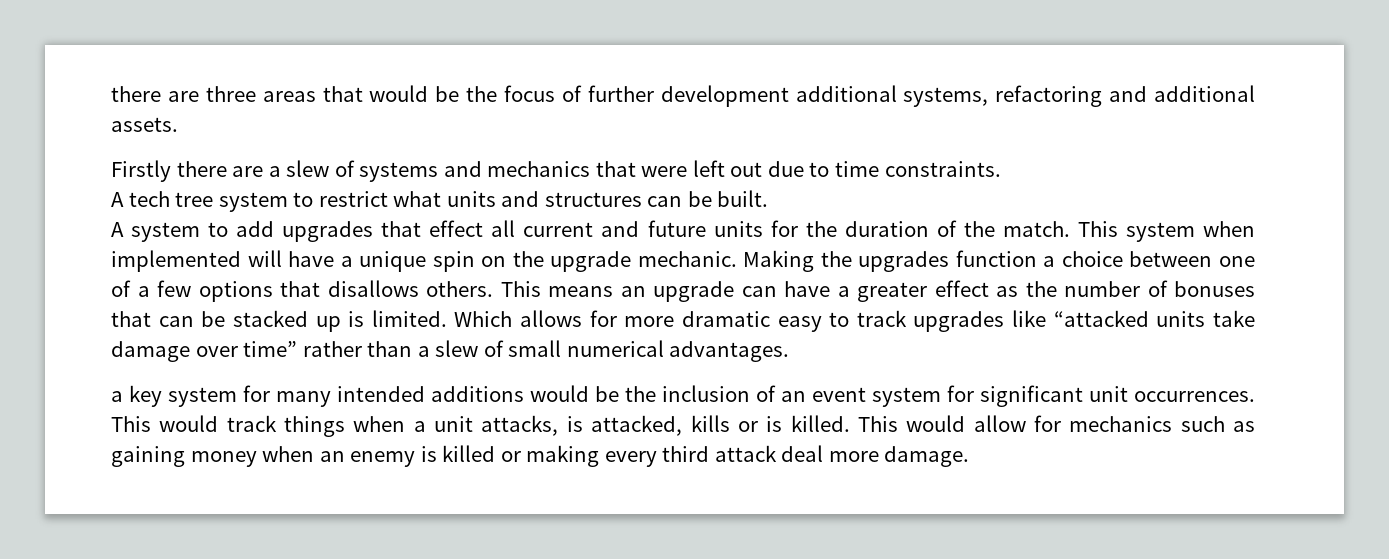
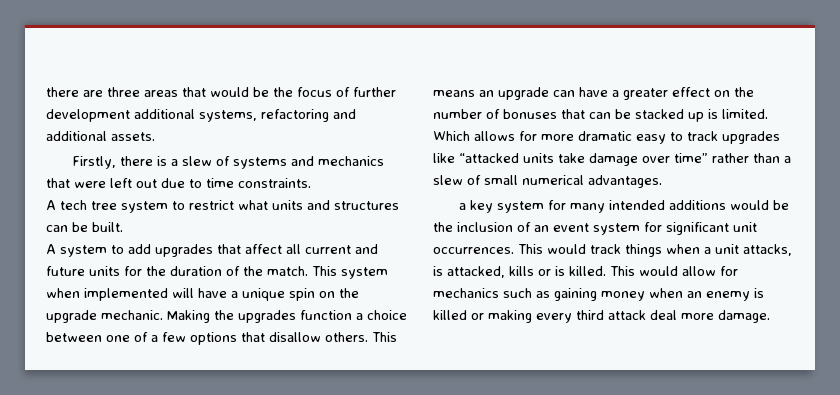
- Firstly there are a slew of systems and mechanics that were left out due to time constraints.
+ Firstly, there is a slew of systems and mechanics that were left out due to time constraints.
- A system to add upgrades that effect all current and future units for the duration of the match.
+ A system to add upgrades that affect all current and future units for the duration of the match.
- Making the upgrades function a choice between one of a few options that disallows others.
+ Making the upgrades function a choice between one of a few options that disallow others.
- This means an upgrade can have a greater effect as the number of bonuses that can be stacked up is limited.
+ This means an upgrade can have a greater effect on the number of bonuses that can be stacked up is limited.

